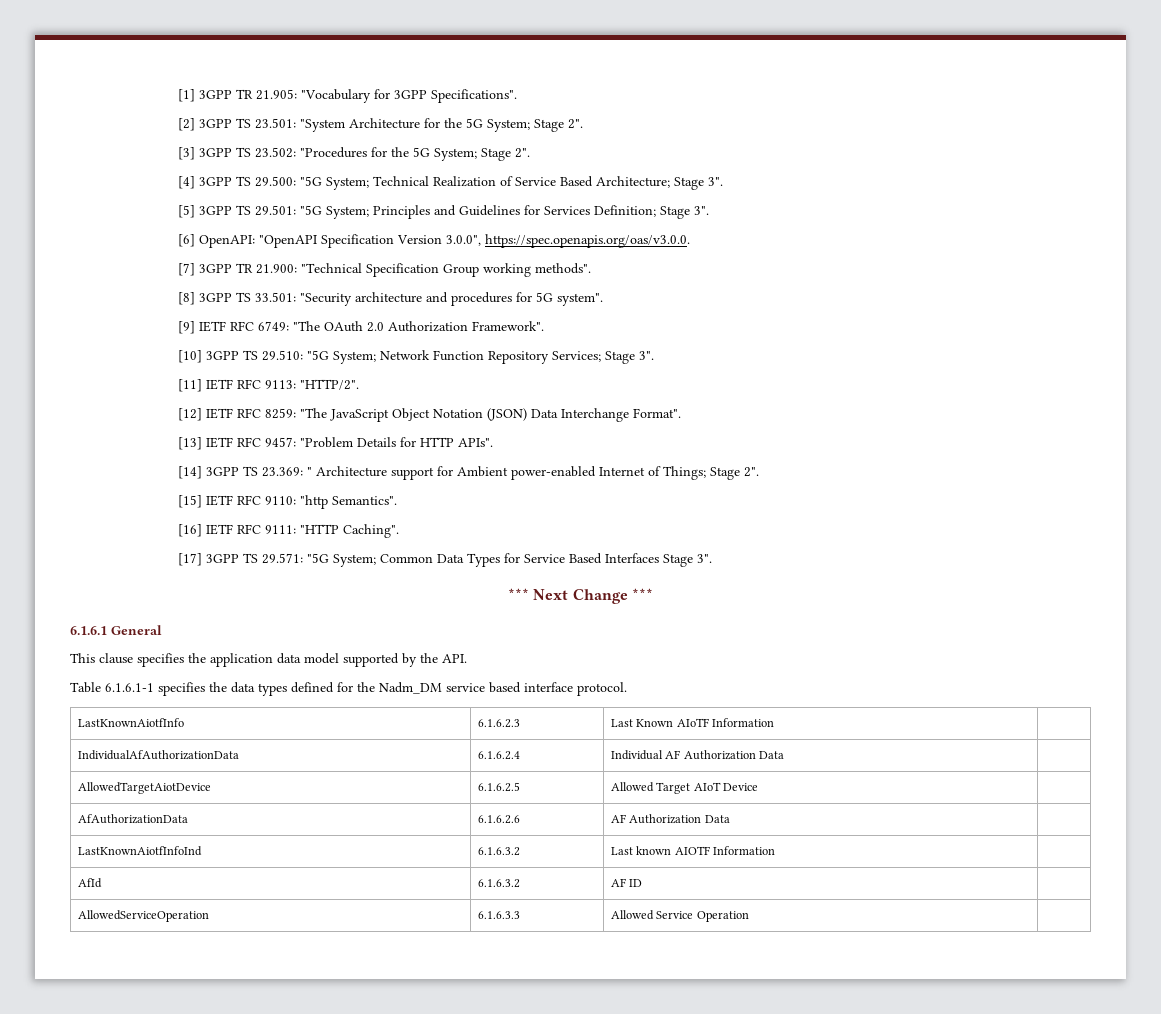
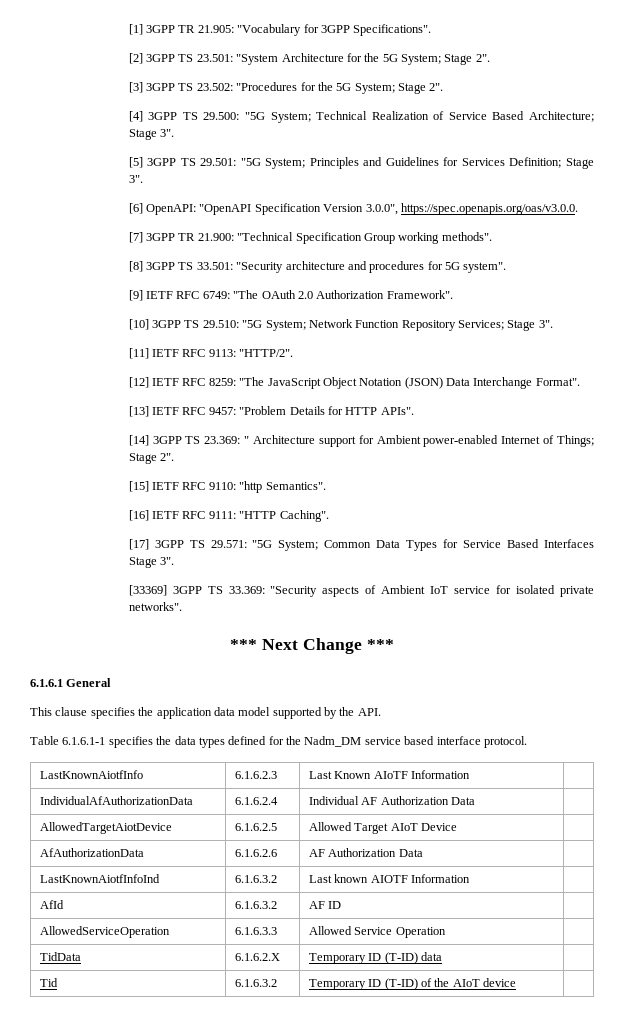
+ [33369] 3GPP TS 33.369: "Security aspects of Ambient IoT service for isolated private networks".
+ TidData | 6.1.6.2.X | Temporary ID (T-ID) data |
+ Tid | 6.1.6.3.2 | Temporary ID (T-ID) of the AIoT device |

